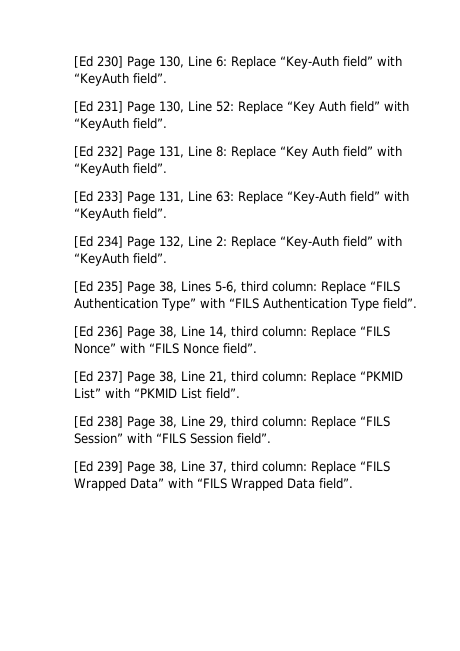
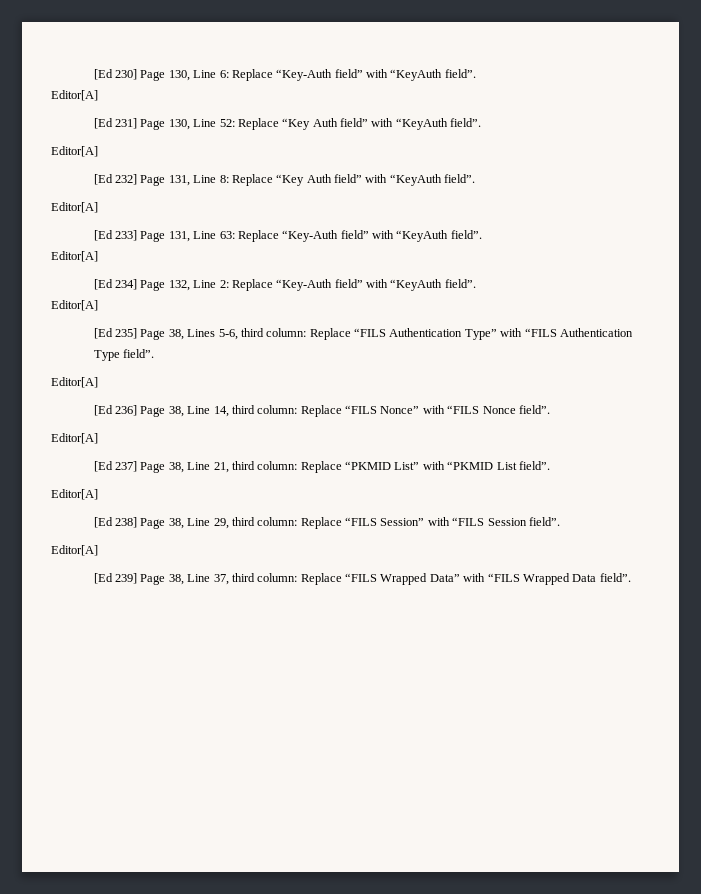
  [Ed 230] Page 130, Line 6: Replace “Key-Auth field” with “KeyAuth field”.
+ Editor[A]
  [Ed 231] Page 130, Line 52: Replace “Key Auth field” with “KeyAuth field”.
+ Editor[A]
  [Ed 232] Page 131, Line 8: Replace “Key Auth field” with “KeyAuth field”.
+ Editor[A]
  [Ed 233] Page 131, Line 63: Replace “Key-Auth field” with “KeyAuth field”.
+ Editor[A]
  [Ed 234] Page 132, Line 2: Replace “Key-Auth field” with “KeyAuth field”.
+ Editor[A]
  [Ed 235] Page 38, Lines 5-6, third column: Replace “FILS Authentication Type” with “FILS Authentication Type field”.
+ Editor[A]
  [Ed 236] Page 38, Line 14, third column: Replace “FILS Nonce” with “FILS Nonce field”.
+ Editor[A]
  [Ed 237] Page 38, Line 21, third column: Replace “PKMID List” with “PKMID List field”.
+ Editor[A]
  [Ed 238] Page 38, Line 29, third column: Replace “FILS Session” with “FILS Session field”.
+ Editor[A]

